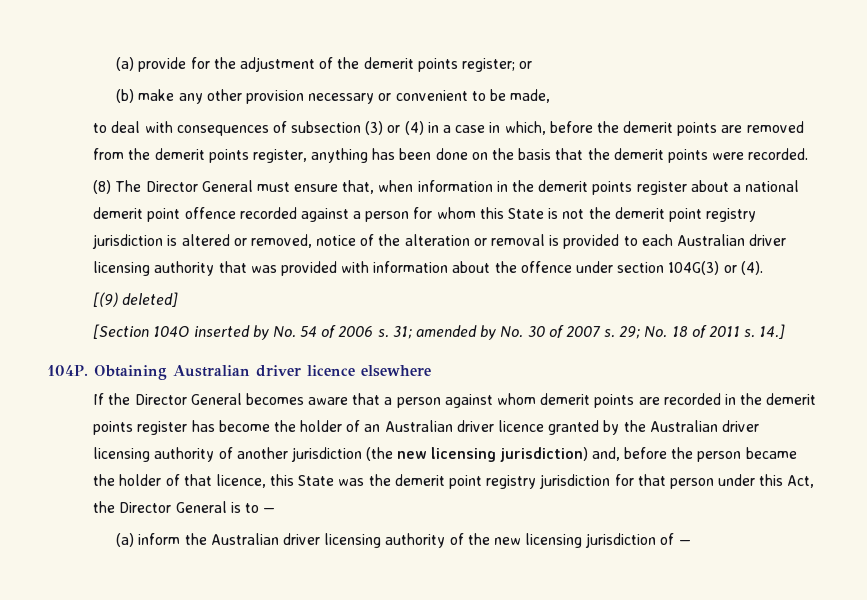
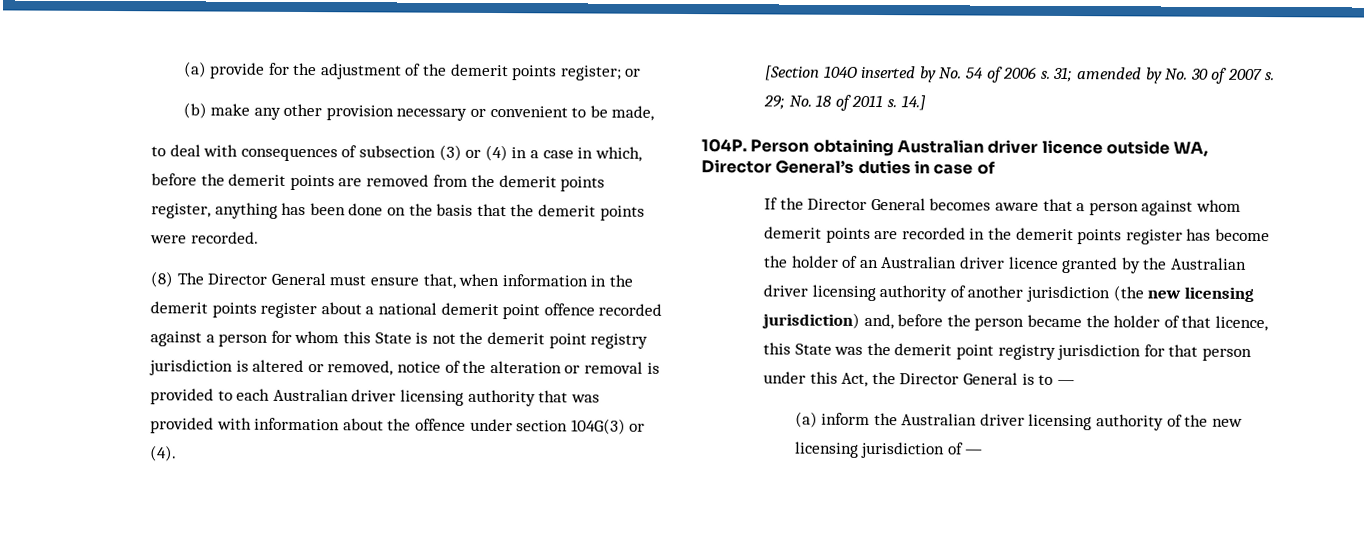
- [(9) deleted]
- Obtaining Australian driver licence elsewhere
+ Person obtaining Australian driver licence outside WA, Director General’s duties in case of

